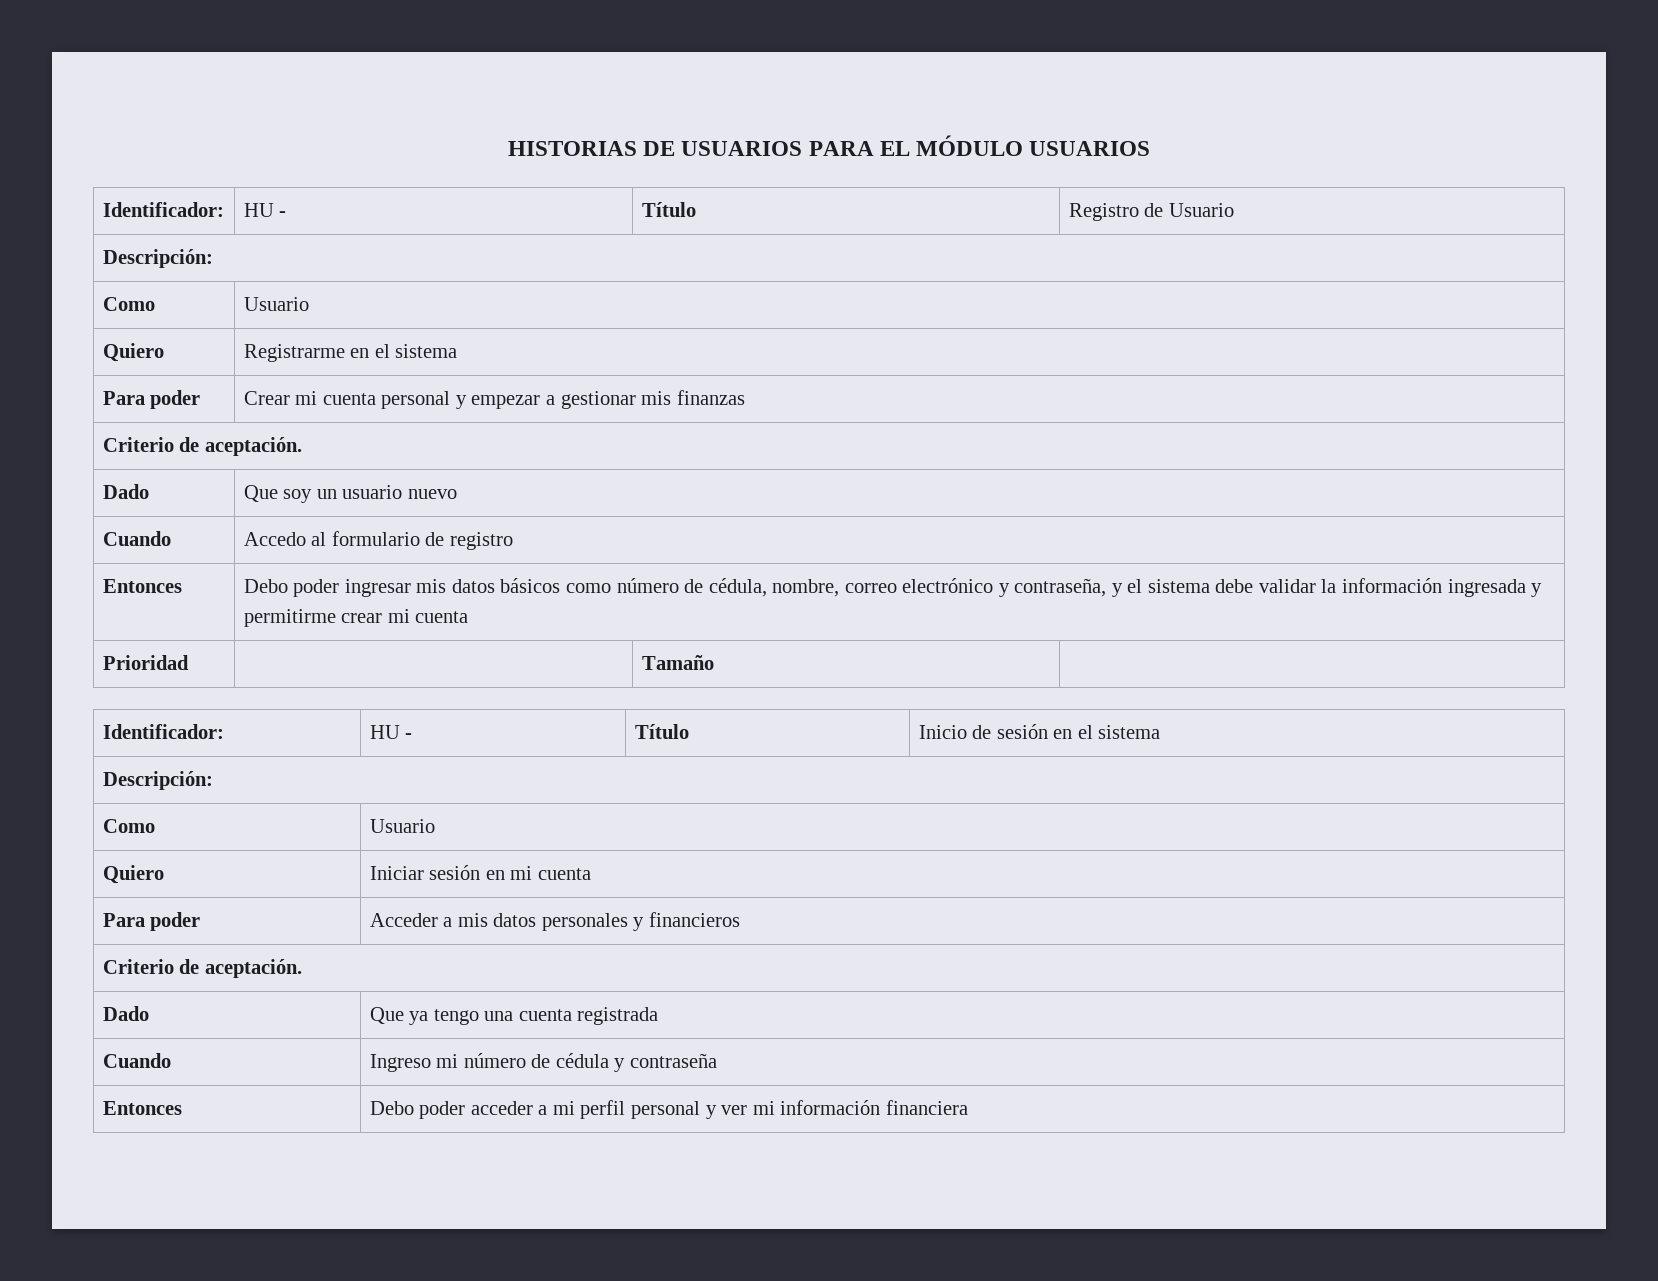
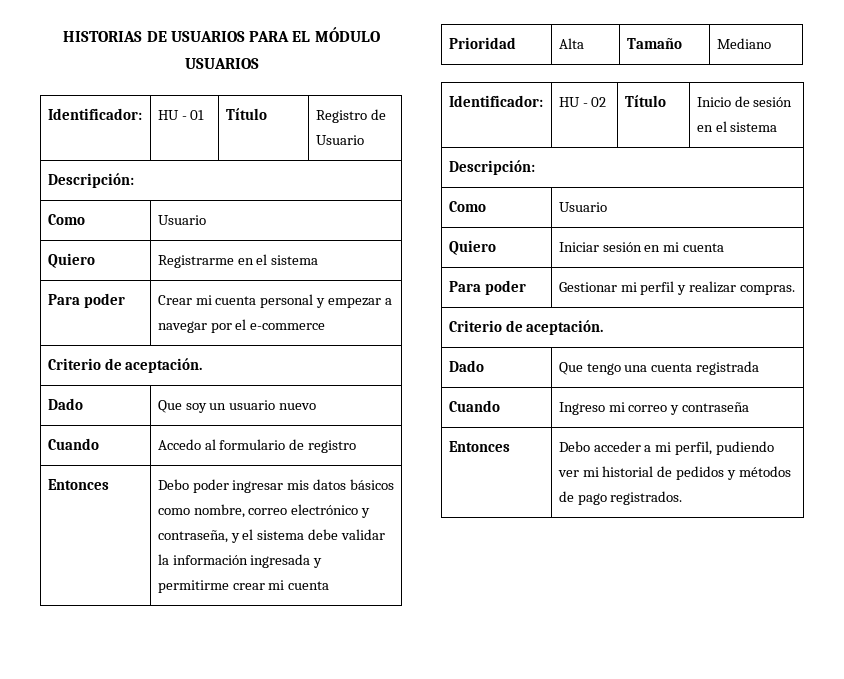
- Identificador: | HU - | Título | Registro de Usuario
+ Identificador: | HU - 01 | Título | Registro de Usuario
- Para poder | Crear mi cuenta personal y empezar a gestionar mis finanzas
+ Para poder | Crear mi cuenta personal y empezar a navegar por el e-commerce
- Entonces | Debo poder ingresar mis datos básicos como número de cédula, nombre, correo electrónico y contraseña, y el sistema debe validar la información ingresada y permitirme crear mi cuenta
+ Entonces | Debo poder ingresar mis datos básicos como nombre, correo electrónico y contraseña, y el sistema debe validar la información ingresada y permitirme crear mi cuenta
- Prioridad | | Tamaño |
- Identificador: | HU - | Título | Inicio de sesión en el sistema
+ Prioridad | Alta | Tamaño | Mediano
+ Identificador: | HU - 02 | Título | Inicio de sesión en el sistema
- Para poder | Acceder a mis datos personales y financieros
+ Para poder | Gestionar mi perfil y realizar compras.
  Criterio de aceptación.
- Dado | Que ya tengo una cuenta registrada
+ Dado | Que tengo una cuenta registrada
- Cuando | Ingreso mi número de cédula y contraseña
+ Cuando | Ingreso mi correo y contraseña
- Entonces | Debo poder acceder a mi perfil personal y ver mi información financiera
+ Entonces | Debo acceder a mi perfil, pudiendo ver mi historial de pedidos y métodos de pago registrados.

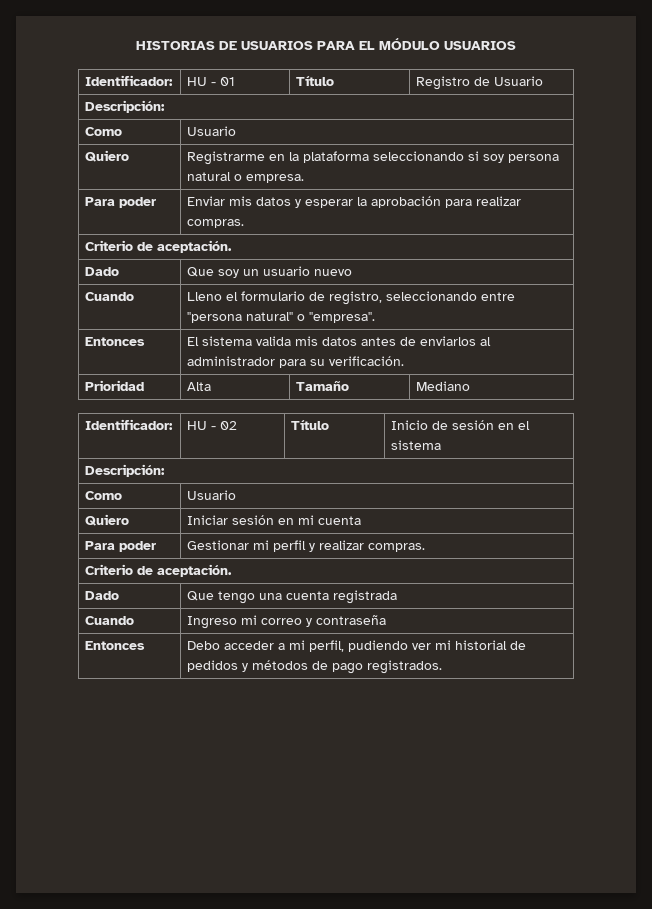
- Quiero | Registrarme en el sistema
- Para poder | Crear mi cuenta personal y empezar a navegar por el e-commerce
+ Quiero | Registrarme en la plataforma seleccionando si soy persona natural o empresa.
+ Para poder | Enviar mis datos y esperar la aprobación para realizar compras.
- Cuando | Accedo al formulario de registro
- Entonces | Debo poder ingresar mis datos básicos como nombre, correo electrónico y contraseña, y el sistema debe validar la información ingresada y permitirme crear mi cuenta
+ Cuando | Lleno el formulario de registro, seleccionando entre "persona natural" o "empresa".
+ Entonces | El sistema valida mis datos antes de enviarlos al administrador para su verificación.

